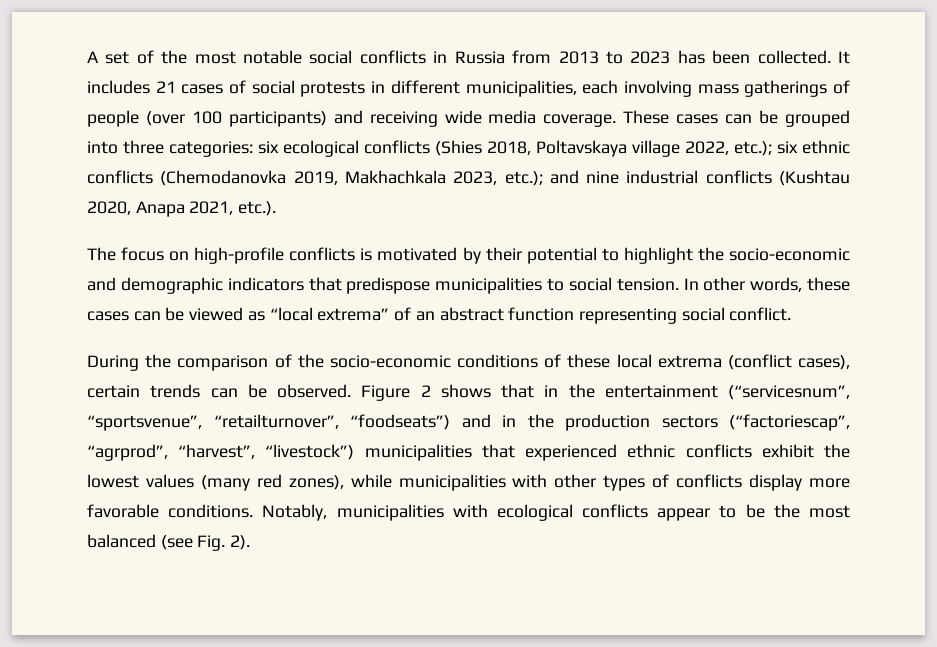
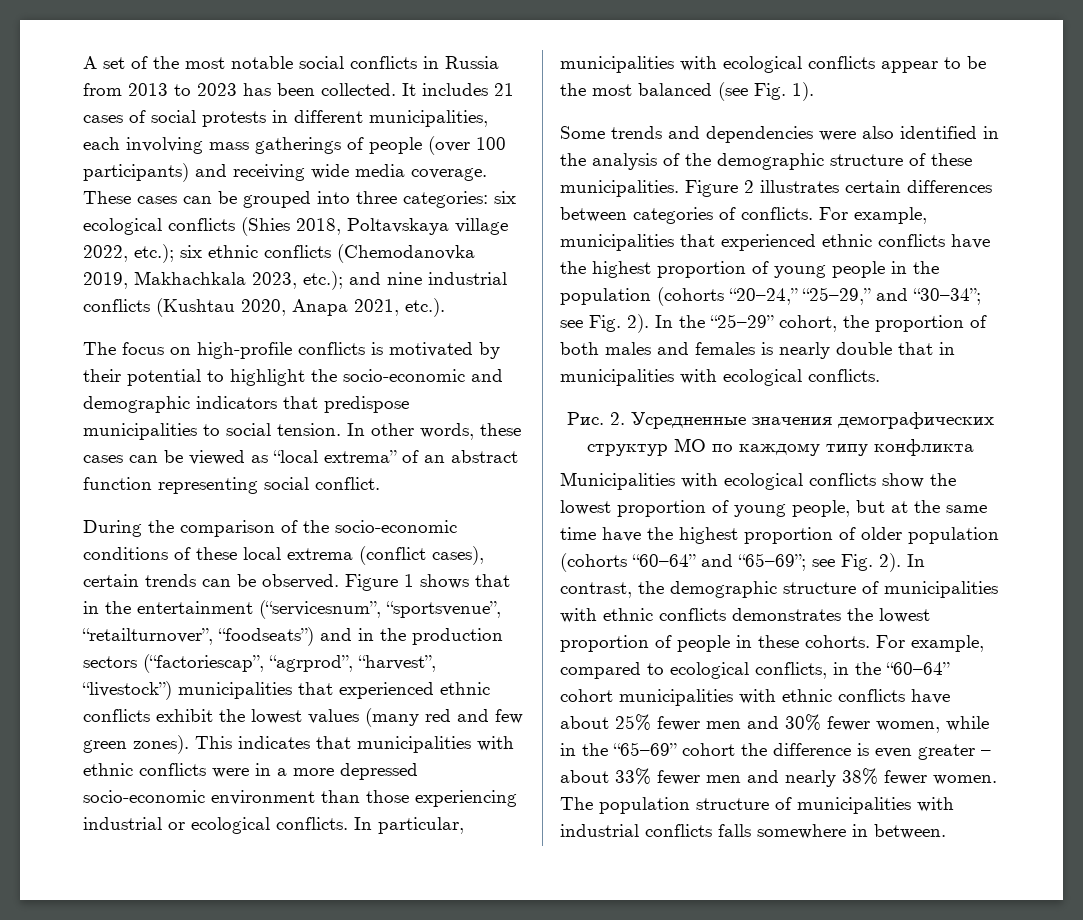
- Figure 2 shows that in the entertainment (“servicesnum”, “sportsvenue”, “retailturnover”, “foodseats”) and in the production sectors (“factoriescap”, “agrprod”, “harvest”, “livestock”) municipalities that experienced ethnic conflicts exhibit the lowest values (many red zones), while municipalities with other types of conflicts display more favorable conditions. Notably, municipalities with ecological conflicts appear to be the most balanced (see Fig. 2).
+ Figure 1 shows that in the entertainment (“servicesnum”, “sportsvenue”, “retailturnover”, “foodseats”) and in the production sectors (“factoriescap”, “agrprod”, “harvest”, “livestock”) municipalities that experienced ethnic conflicts exhibit the lowest values (many red and few green zones). This indicates that municipalities with ethnic conflicts were in a more depressed socio-economic environment than those experiencing industrial or ecological conflicts. In particular, municipalities with ecological conflicts appear to be the most balanced (see Fig. 1).
+ Some trends and dependencies were also identified in the analysis of the demographic structure of these municipalities. Figure 2 illustrates certain differences between categories of conflicts. For example, municipalities that experienced ethnic conflicts have the highest proportion of young people in the population (cohorts “20–24,” “25–29,” and “30–34”; see Fig. 2). In the “25–29” cohort, the proportion of both males and females is nearly double that in municipalities with ecological conflicts.
+ Рис. 2. Усредненные значения демографических структур МО по каждому типу конфликта
+ Municipalities with ecological conflicts show the lowest proportion of young people, but at the same time have the highest proportion of older population (cohorts “60–64” and “65–69”; see Fig. 2). In contrast, the demographic structure of municipalities with ethnic conflicts demonstrates the lowest proportion of people in these cohorts. For example, compared to ecological conflicts, in the “60–64” cohort municipalities with ethnic conflicts have about 25% fewer men and 30% fewer women, while in the “65–69” cohort the difference is even greater – about 33% fewer men and nearly 38% fewer women. The population structure of municipalities with industrial conflicts falls somewhere in between.

